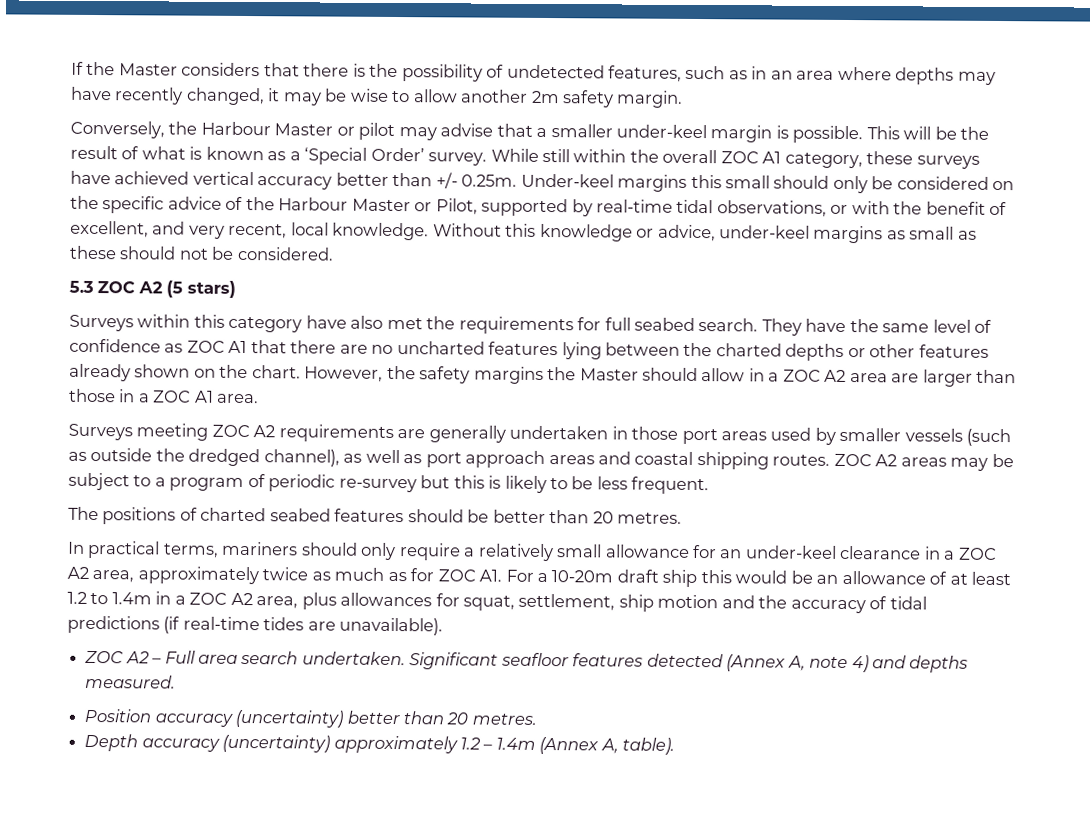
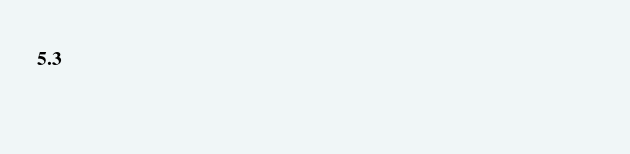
- If the Master considers that there is the possibility of undetected features, such as in an area where depths may have recently changed, it may be wise to allow another 2m safety margin.
- Conversely, the Harbour Master or pilot may advise that a smaller under-keel margin is possible. This will be the result of what is known as a ‘Special Order’ survey. While still within the overall ZOC A1 category, these surveys have achieved vertical accuracy better than +/- 0.25m. Under-keel margins this small should only be considered on the specific advice of the Harbour Master or Pilot, supported by real-time tidal observations, or with the benefit of excellent, and very recent, local knowledge. Without this knowledge or advice, under-keel margins as small as these should not be considered.
- 5.3 ZOC A2 (5 stars)
- Surveys within this category have also met the requirements for full seabed search. They have the same level of confidence as ZOC A1 that there are no uncharted features lying between the charted depths or other features already shown on the chart. However, the safety margins the Master should allow in a ZOC A2 area are larger than those in a ZOC A1 area.
- Surveys meeting ZOC A2 requirements are generally undertaken in those port areas used by smaller vessels (such as outside the dredged channel), as well as port approach areas and coastal shipping routes. ZOC A2 areas may be subject to a program of periodic re-survey but this is likely to be less frequent.
- The positions of charted seabed features should be better than 20 metres.
- In practical terms, mariners should only require a relatively small allowance for an under-keel clearance in a ZOC A2 area, approximately twice as much as for ZOC A1. For a 10-20m draft ship this would be an allowance of at least 1.2 to 1.4m in a ZOC A2 area, plus allowances for squat, settlement, ship motion and the accuracy of tidal predictions (if real-time tides are unavailable).
- ZOC A2 – Full area search undertaken. Significant seafloor features detected (Annex A, note 4) and depths measured.
- Position accuracy (uncertainty) better than 20 metres.
- Depth accuracy (uncertainty) approximately 1.2 – 1.4m (Annex A, table).
+ 5.3

